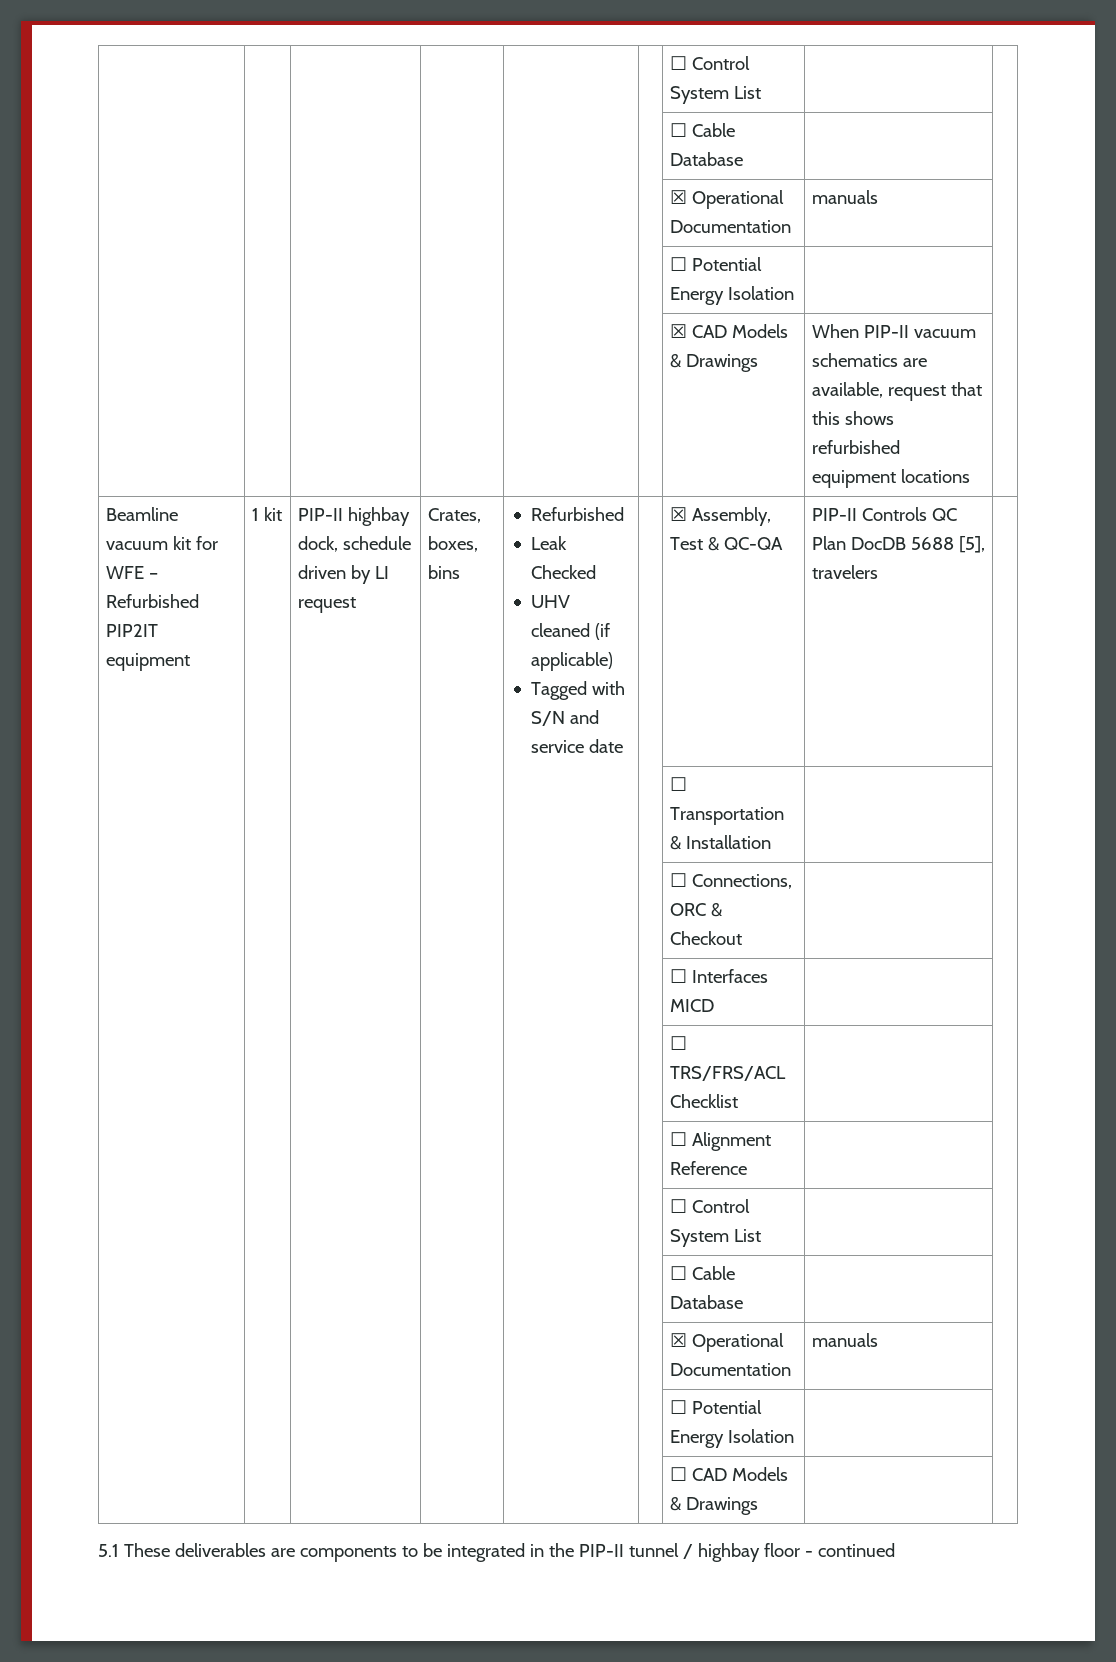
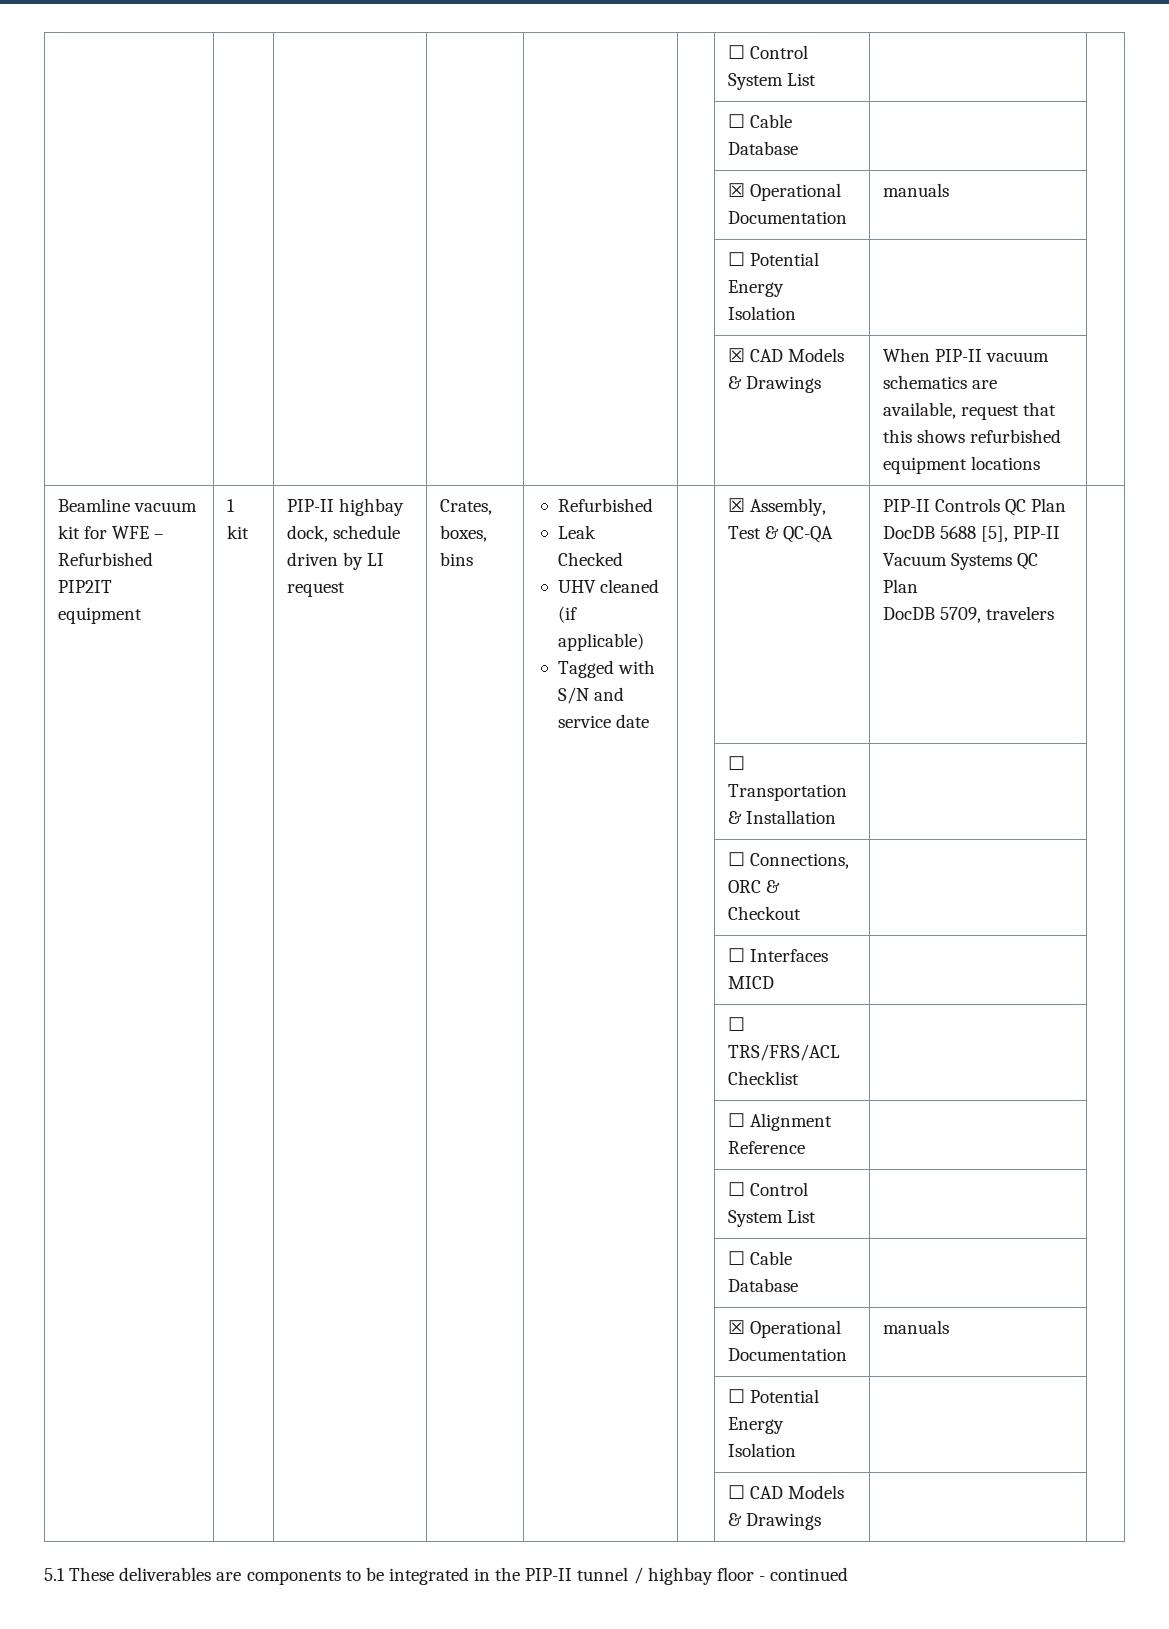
- PIP-II Controls QC Plan DocDB 5688 [5], travelers
+ PIP-II Controls QC Plan DocDB 5688 [5], PIP-II Vacuum Systems QC Plan
+ DocDB 5709, travelers

